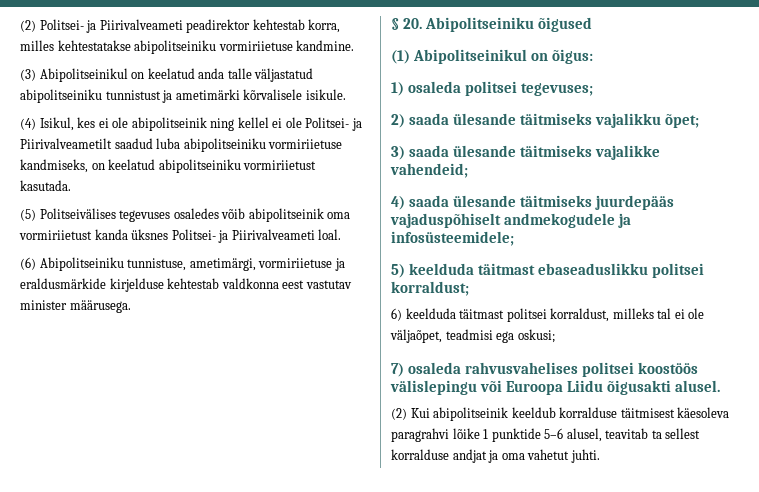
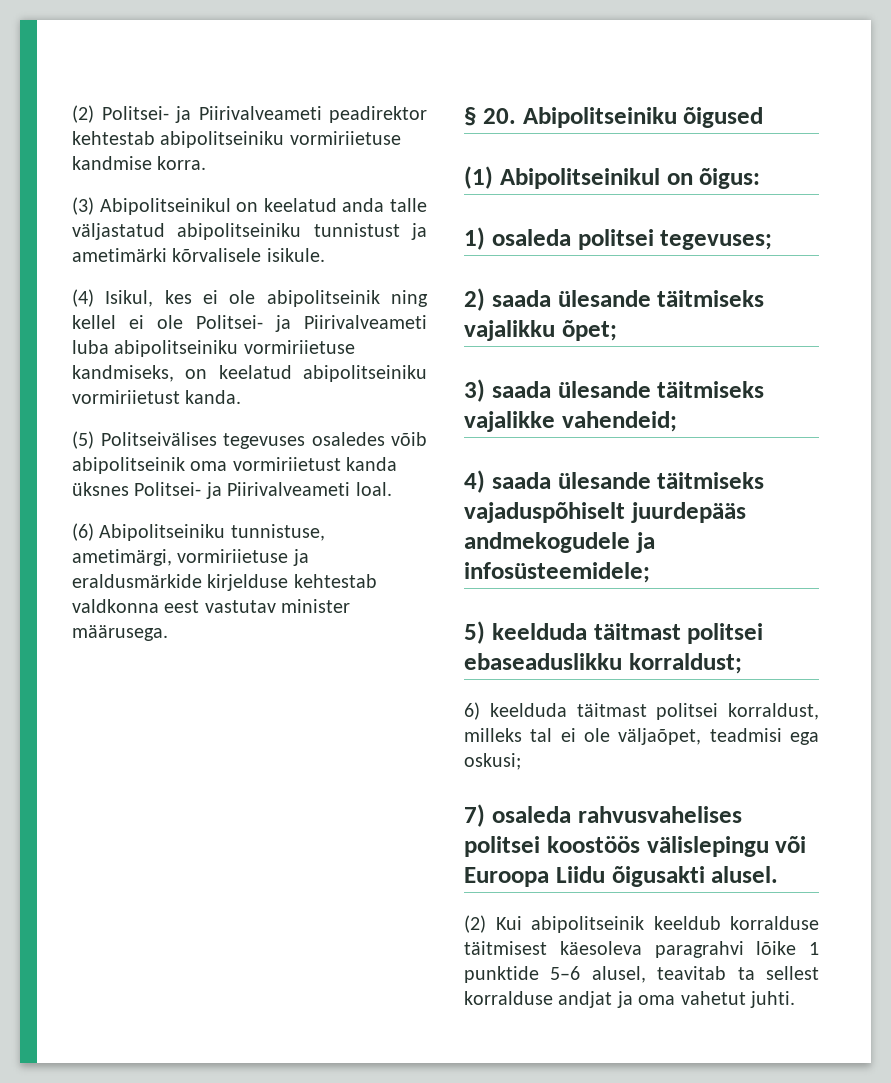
- (2) Politsei- ja Piirivalveameti peadirektor kehtestab korra, milles kehtestatakse abipolitseiniku vormiriietuse kandmine.
+ (2) Politsei- ja Piirivalveameti peadirektor kehtestab abipolitseiniku vormiriietuse kandmise korra.
- (4) Isikul, kes ei ole abipolitseinik ning kellel ei ole Politsei- ja Piirivalveametilt saadud luba abipolitseiniku vormiriietuse kandmiseks, on keelatud abipolitseiniku vormiriietust kasutada.
+ (4) Isikul, kes ei ole abipolitseinik ning kellel ei ole Politsei- ja Piirivalveameti luba abipolitseiniku vormiriietuse kandmiseks, on keelatud abipolitseiniku vormiriietust kanda.
- 4) saada ülesande täitmiseks juurdepääs vajaduspõhiselt andmekogudele ja infosüsteemidele;
+ 4) saada ülesande täitmiseks vajaduspõhiselt juurdepääs andmekogudele ja infosüsteemidele;
- 5) keelduda täitmast ebaseaduslikku politsei korraldust;
+ 5) keelduda täitmast politsei ebaseaduslikku korraldust;

